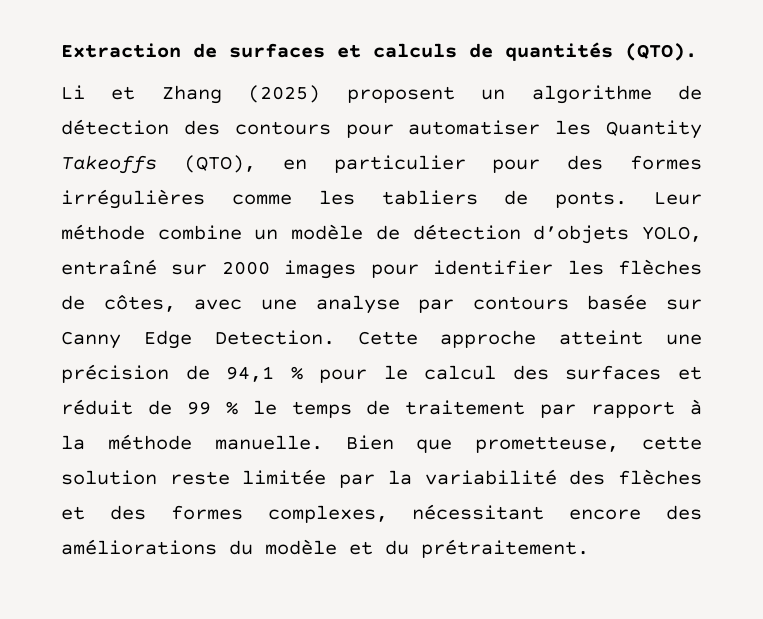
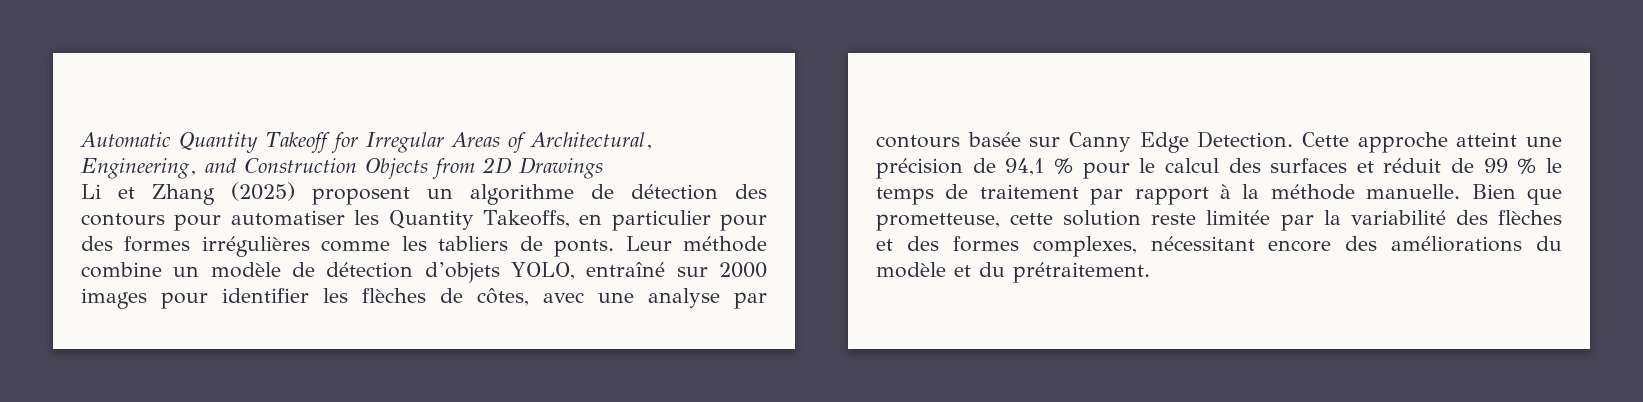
- Extraction de surfaces et calculs de quantités (QTO).
+ Automatic Quantity Takeoff for Irregular Areas of Architectural, Engineering, and Construction Objects from 2D Drawings
- Li et Zhang (2025) proposent un algorithme de détection des contours pour automatiser les Quantity Takeoffs (QTO), en particulier pour des formes irrégulières comme les tabliers de ponts.
+ Li et Zhang (2025) proposent un algorithme de détection des contours pour automatiser les Quantity Takeoffs, en particulier pour des formes irrégulières comme les tabliers de ponts.

